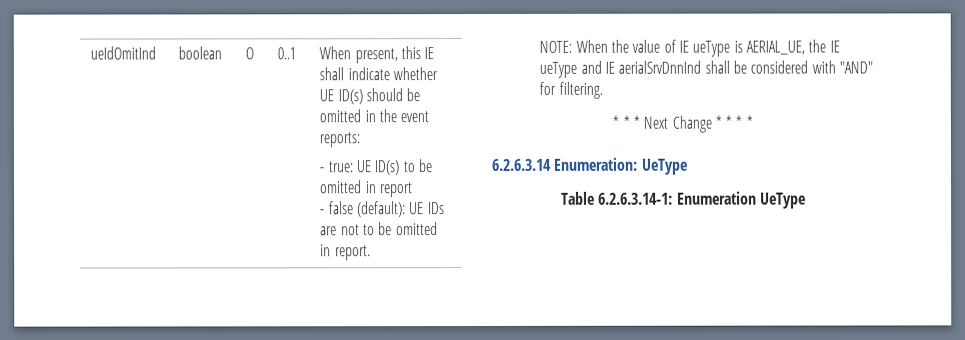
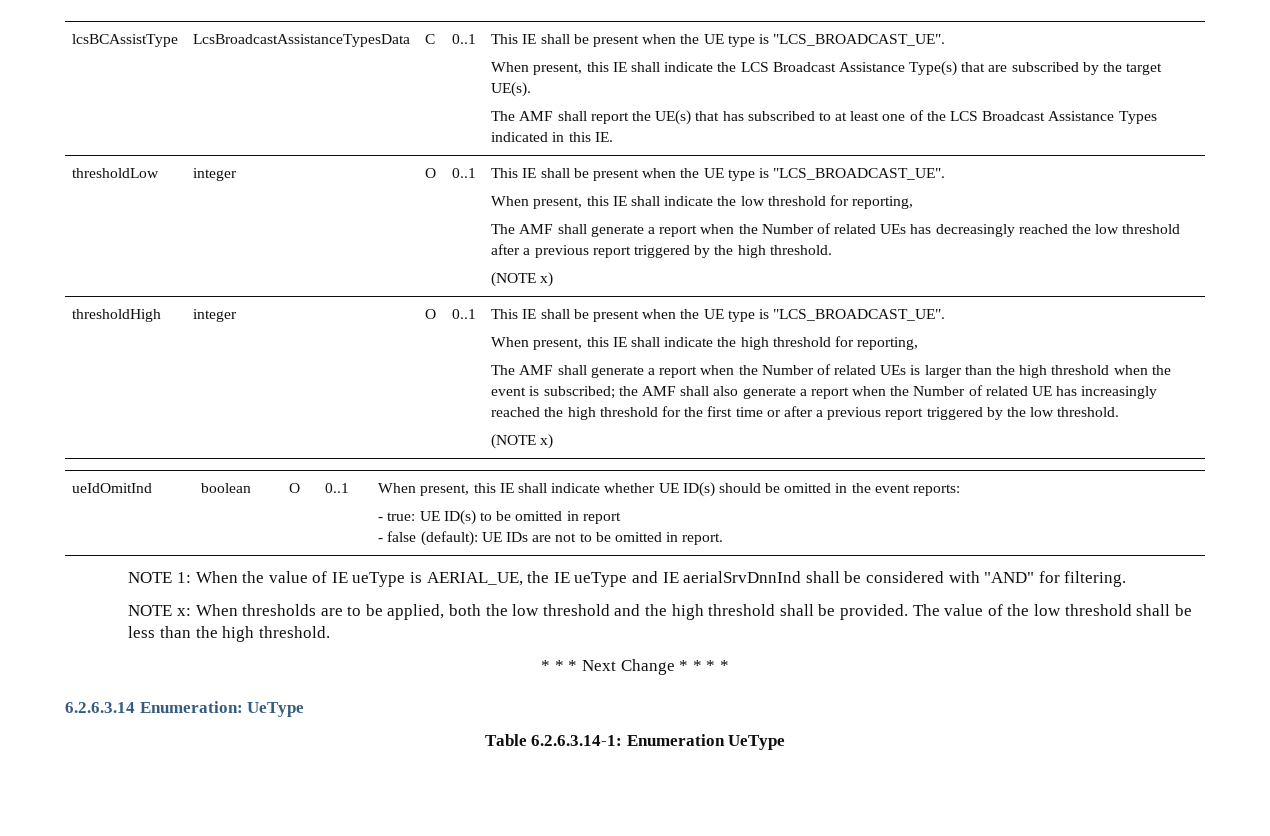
+ lcsBCAssistType | LcsBroadcastAssistanceTypesData | C | 0..1 | This IE shall be present when the UE type is "LCS_BROADCAST_UE".
+ When present, this IE shall indicate the LCS Broadcast Assistance Type(s) that are subscribed by the target UE(s).
+ The AMF shall report the UE(s) that has subscribed to at least one of the LCS Broadcast Assistance Types indicated in this IE.
+ thresholdLow | integer | O | 0..1 | This IE shall be present when the UE type is "LCS_BROADCAST_UE".
+ When present, this IE shall indicate the low threshold for reporting,
+ The AMF shall generate a report when the Number of related UEs has decreasingly reached the low threshold after a previous report triggered by the high threshold.
+ (NOTE x)
+ thresholdHigh | integer | O | 0..1 | This IE shall be present when the UE type is "LCS_BROADCAST_UE".
+ When present, this IE shall indicate the high threshold for reporting,
+ The AMF shall generate a report when the Number of related UEs is larger than the high threshold when the event is subscribed; the AMF shall also generate a report when the Number of related UE has increasingly reached the high threshold for the first time or after a previous report triggered by the low threshold.
+ (NOTE x)
- NOTE: When the value of IE ueType is AERIAL_UE, the IE ueType and IE aerialSrvDnnInd shall be considered with "AND" for filtering.
+ NOTE 1: When the value of IE ueType is AERIAL_UE, the IE ueType and IE aerialSrvDnnInd shall be considered with "AND" for filtering.
+ NOTE x: When thresholds are to be applied, both the low threshold and the high threshold shall be provided. The value of the low threshold shall be less than the high threshold.

